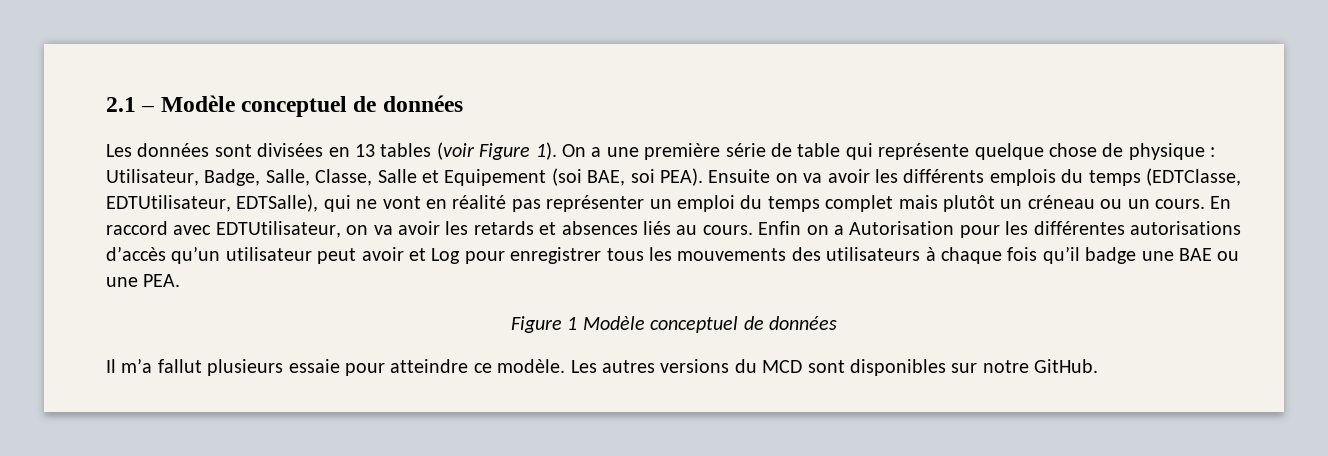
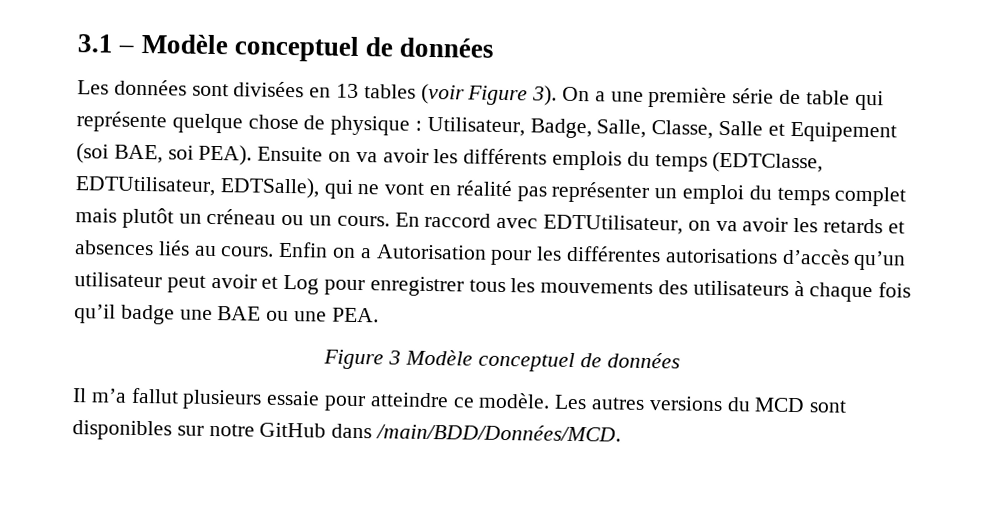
- 2.1 – Modèle conceptuel de données
+ 3.1 – Modèle conceptuel de données
- Les données sont divisées en 13 tables (voir Figure 1).
+ Les données sont divisées en 13 tables (voir Figure 3).
- Figure 1 Modèle conceptuel de données
+ Figure 3 Modèle conceptuel de données
- Les autres versions du MCD sont disponibles sur notre GitHub.
+ Les autres versions du MCD sont disponibles sur notre GitHub dans /main/BDD/Données/MCD.

